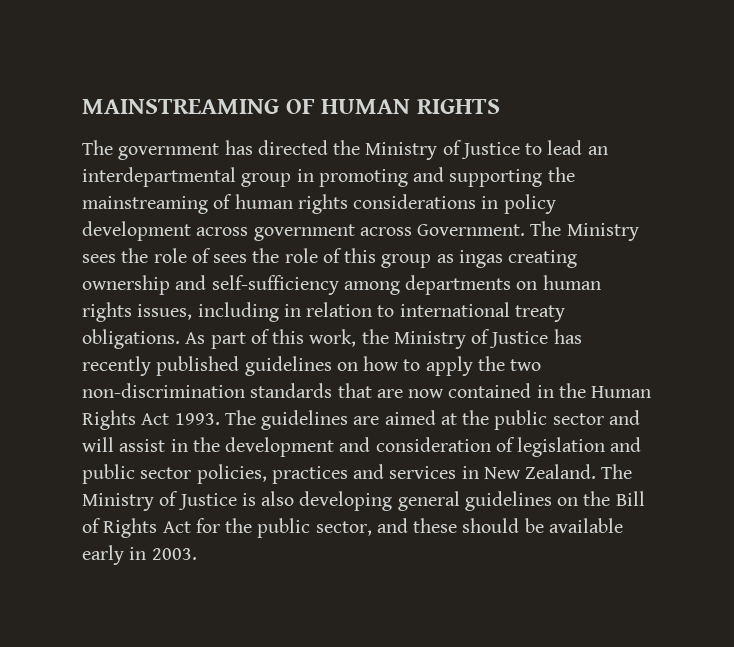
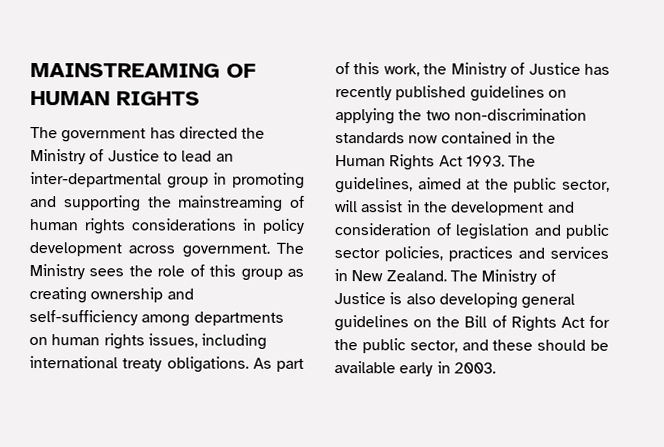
- The government has directed the Ministry of Justice to lead an interdepartmental group in promoting and supporting the mainstreaming of human rights considerations in policy development across government across Government.
+ The government has directed the Ministry of Justice to lead an inter-departmental group in promoting and supporting the mainstreaming of human rights considerations in policy development across government.
- The Ministry sees the role of sees the role of this group as ingas creating ownership and self-sufficiency among departments on human rights issues, including in relation to international treaty obligations.
+ The Ministry sees the role of this group as creating ownership and self-sufficiency among departments on human rights issues, including international treaty obligations.
- As part of this work, the Ministry of Justice has recently published guidelines on how to apply the two non-discrimination standards that are now contained in the Human Rights Act 1993.
+ As part of this work, the Ministry of Justice has recently published guidelines on applying the two non-discrimination standards now contained in the Human Rights Act 1993.
- The guidelines are aimed at the public sector and will assist in the development and consideration of legislation and public sector policies, practices and services in New Zealand.
+ The guidelines, aimed at the public sector, will assist in the development and consideration of legislation and public sector policies, practices and services in New Zealand.

